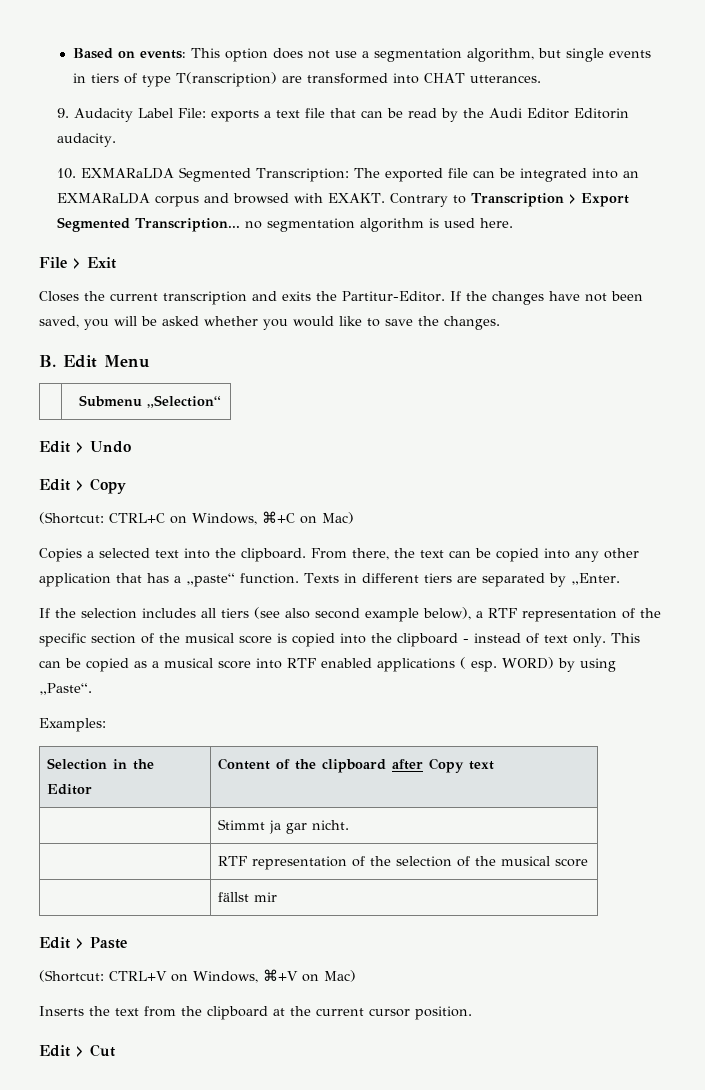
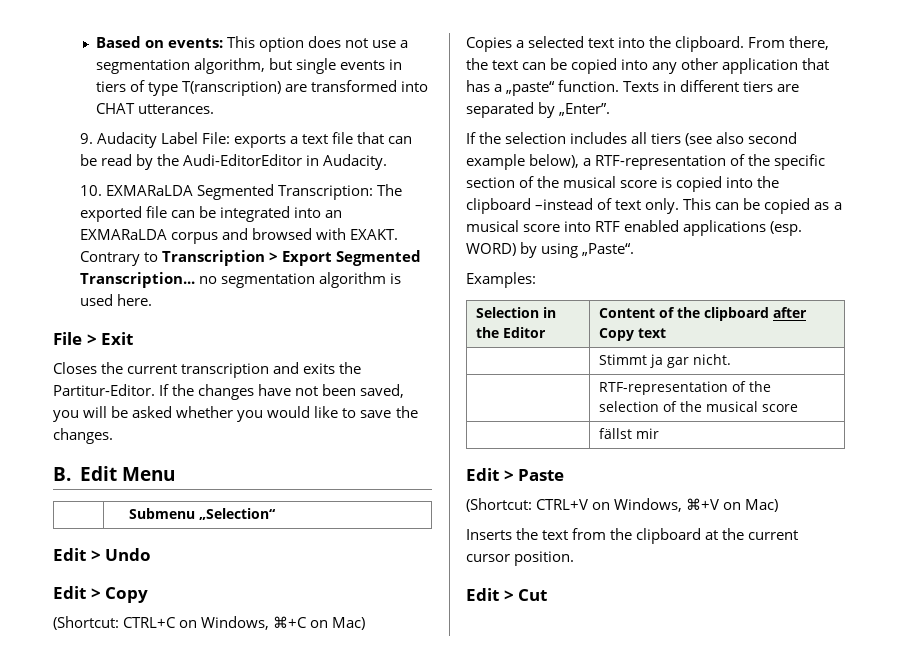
- 9. Audacity Label File: exports a text file that can be read by the Audi Editor Editorin audacity.
+ 9. Audacity Label File: exports a text file that can be read by the Audi-EditorEditor in Audacity.
- Texts in different tiers are separated by „Enter.
+ Texts in different tiers are separated by „Enter”.
- If the selection includes all tiers (see also second example below), a RTF representation of the specific section of the musical score is copied into the clipboard - instead of text only.
+ If the selection includes all tiers (see also second example below), a RTF-representation of the specific section of the musical score is copied into the clipboard –instead of text only.
- This can be copied as a musical score into RTF enabled applications ( esp.
+ This can be copied as a musical score into RTF enabled applications (esp.
- | RTF representation of the selection of the musical score
+ | RTF-representation of the selection of the musical score

